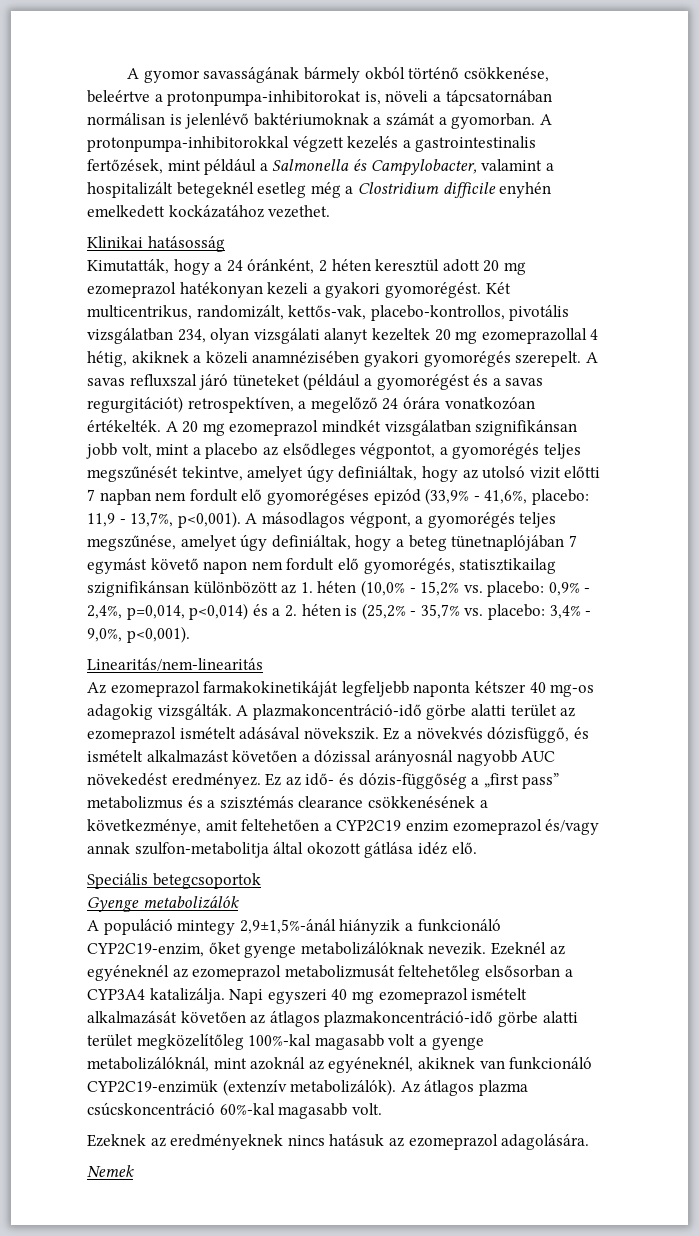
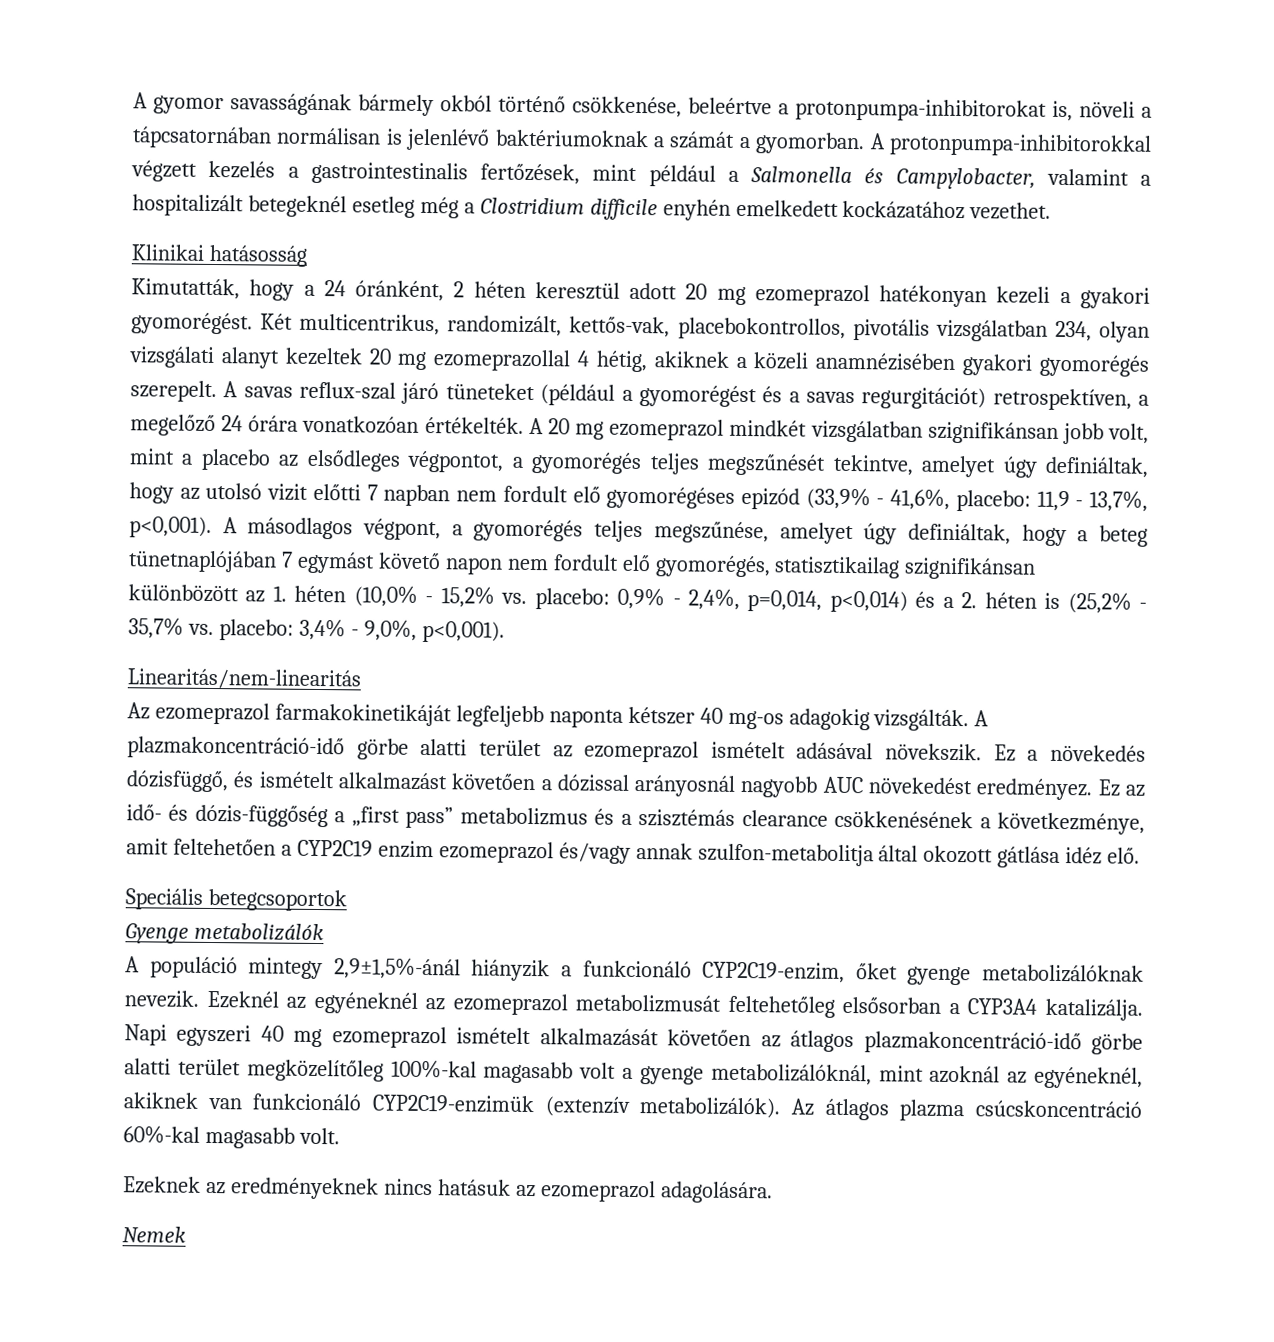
- Két multicentrikus, randomizált, kettős-vak, placebo-kontrollos, pivotális vizsgálatban 234, olyan vizsgálati alanyt kezeltek 20 mg ezomeprazollal 4 hétig, akiknek a közeli anamnézisében gyakori gyomorégés szerepelt.
+ Két multicentrikus, randomizált, kettős-vak, placebokontrollos, pivotális vizsgálatban 234, olyan vizsgálati alanyt kezeltek 20 mg ezomeprazollal 4 hétig, akiknek a közeli anamnézisében gyakori gyomorégés szerepelt.
- A savas refluxszal járó tüneteket (például a gyomorégést és a savas regurgitációt) retrospektíven, a megelőző 24 órára vonatkozóan értékelték.
+ A savas reflux-szal járó tüneteket (például a gyomorégést és a savas regurgitációt) retrospektíven, a megelőző 24 órára vonatkozóan értékelték.
- Ez a növekvés dózisfüggő, és ismételt alkalmazást követően a dózissal arányosnál nagyobb AUC növekedést eredményez.
+ Ez a növekedés dózisfüggő, és ismételt alkalmazást követően a dózissal arányosnál nagyobb AUC növekedést eredményez.

